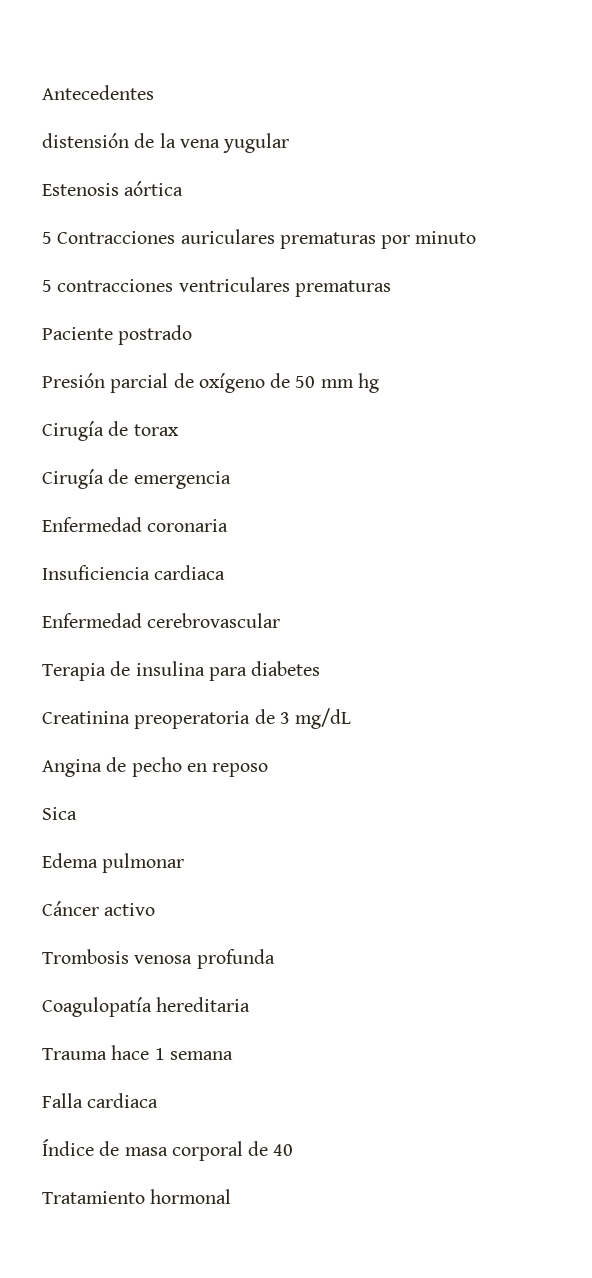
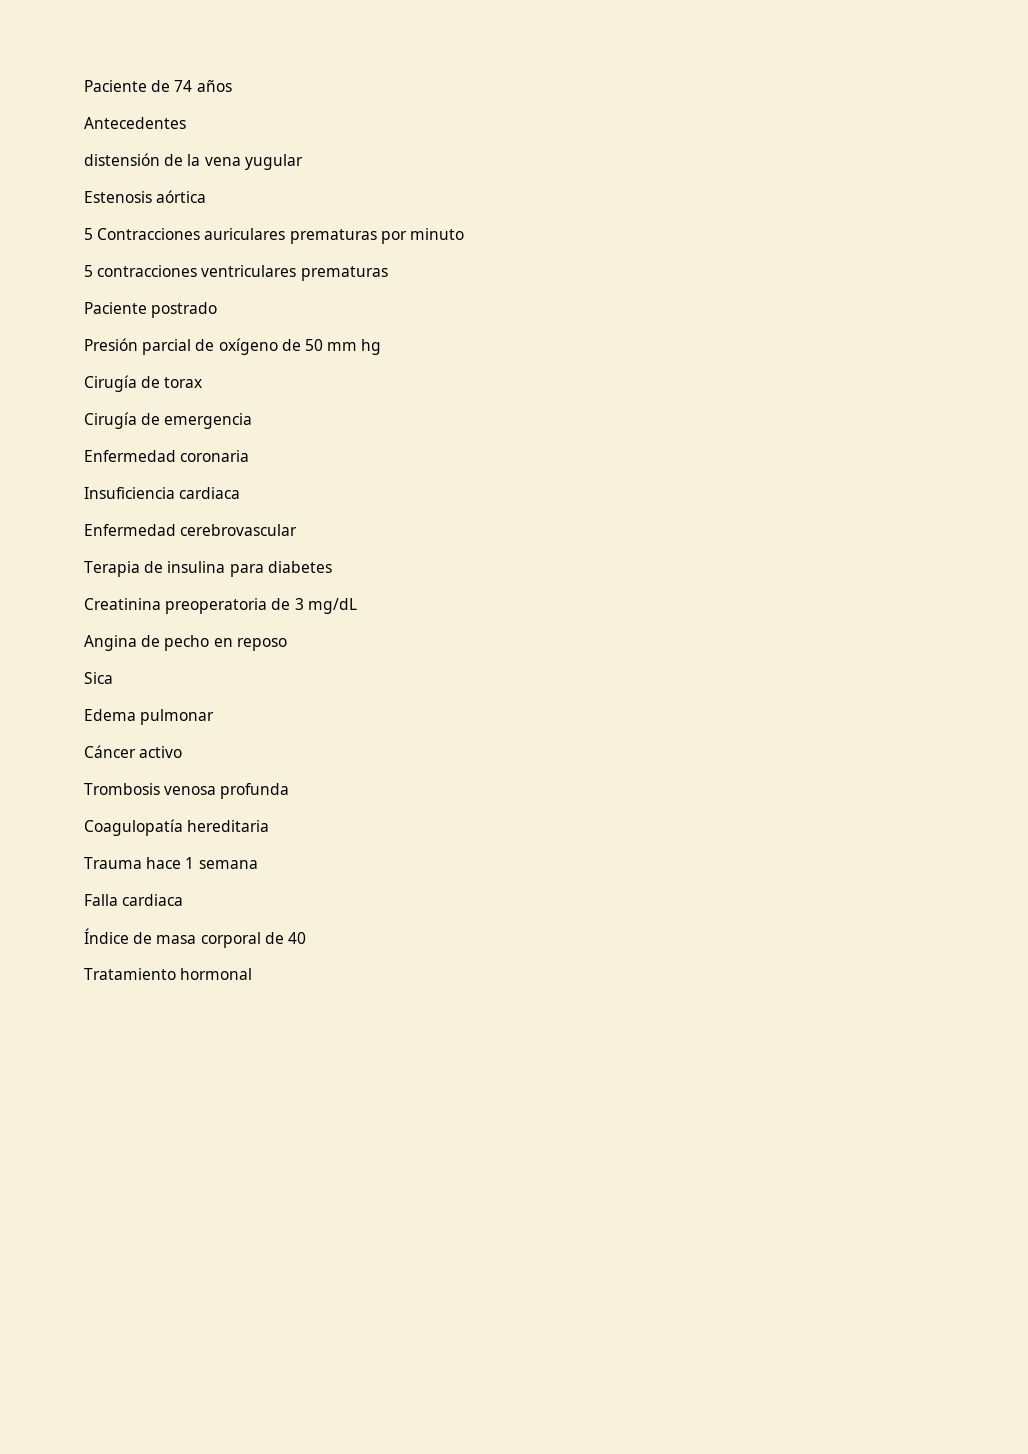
+ Paciente de 74 años

